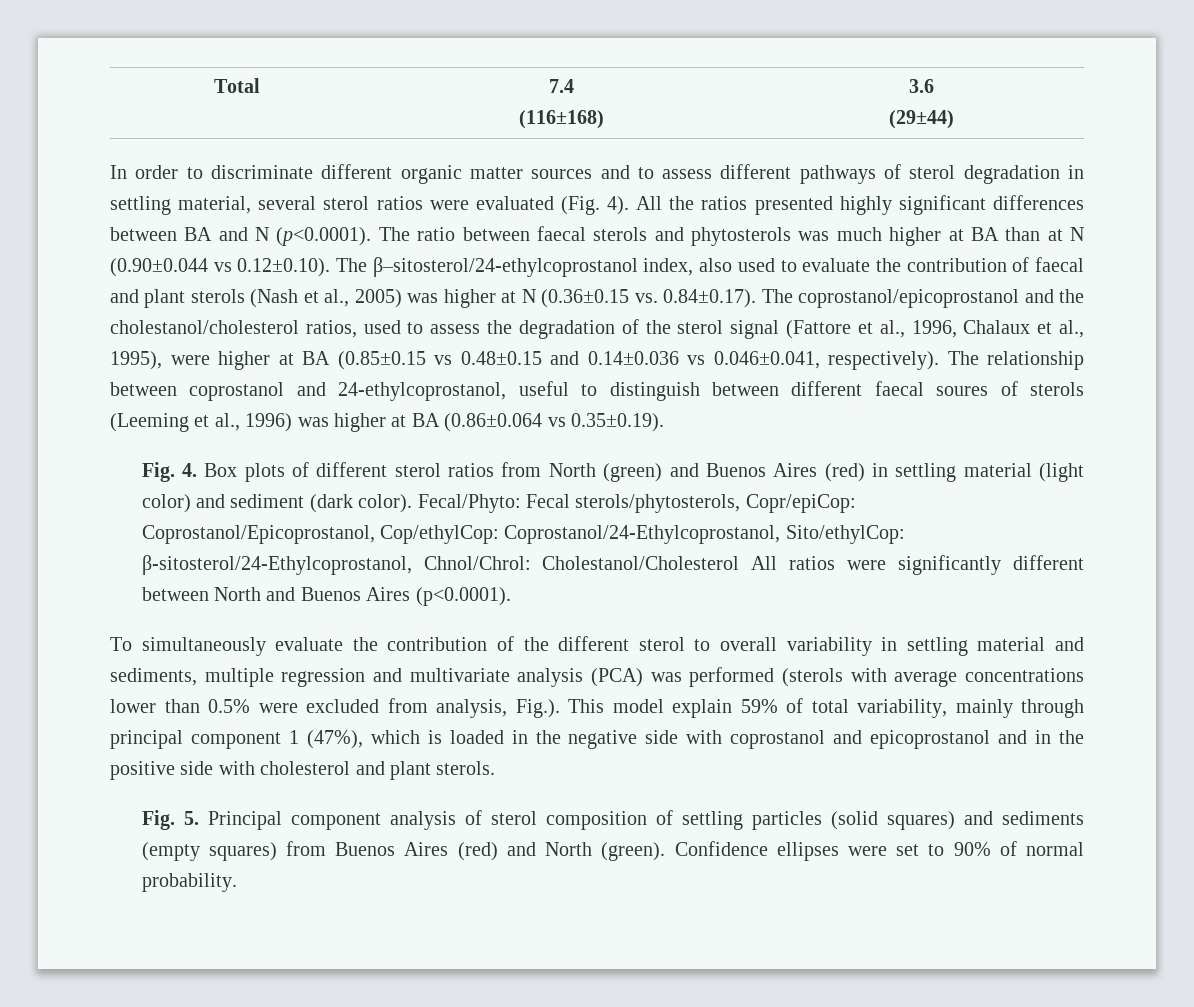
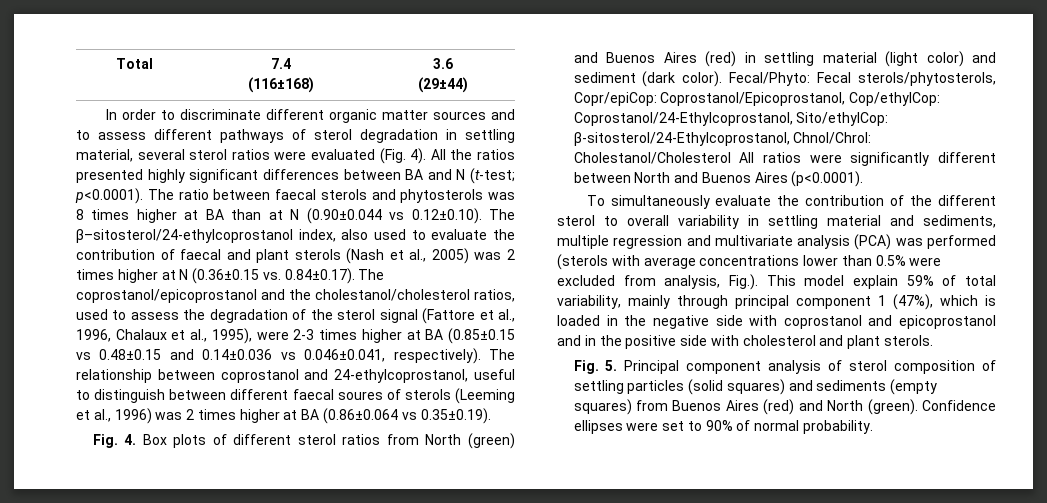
- All the ratios presented highly significant differences between BA and N (p<0.0001). The ratio between faecal sterols and phytosterols was much higher at BA than at N (0.90±0.044 vs 0.12±0.10). The β–sitosterol/24-ethylcoprostanol index, also used to evaluate the contribution of faecal and plant sterols (Nash et al., 2005) was higher at N (0.36±0.15 vs. 0.84±0.17). The coprostanol/epicoprostanol and the cholestanol/cholesterol ratios, used to assess the degradation of the sterol signal (Fattore et al., 1996, Chalaux et al., 1995), were higher at BA (0.85±0.15 vs 0.48±0.15 and 0.14±0.036 vs 0.046±0.041, respectively).
+ All the ratios presented highly significant differences between BA and N (t-test; p<0.0001). The ratio between faecal sterols and phytosterols was 8 times higher at BA than at N (0.90±0.044 vs 0.12±0.10). The β–sitosterol/24-ethylcoprostanol index, also used to evaluate the contribution of faecal and plant sterols (Nash et al., 2005) was 2 times higher at N (0.36±0.15 vs. 0.84±0.17). The coprostanol/epicoprostanol and the cholestanol/cholesterol ratios, used to assess the degradation of the sterol signal (Fattore et al., 1996, Chalaux et al., 1995), were 2-3 times higher at BA (0.85±0.15 vs 0.48±0.15 and 0.14±0.036 vs 0.046±0.041, respectively).
- The relationship between coprostanol and 24-ethylcoprostanol, useful to distinguish between different faecal soures of sterols (Leeming et al., 1996) was higher at BA (0.86±0.064 vs 0.35±0.19).
+ The relationship between coprostanol and 24-ethylcoprostanol, useful to distinguish between different faecal soures of sterols (Leeming et al., 1996) was 2 times higher at BA (0.86±0.064 vs 0.35±0.19).

